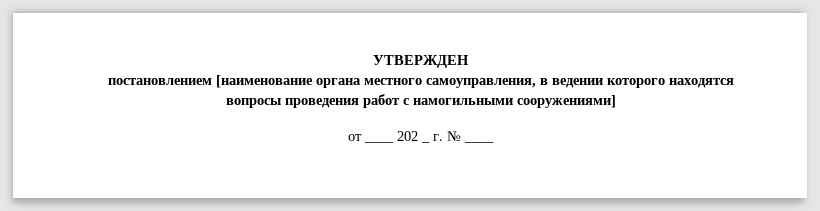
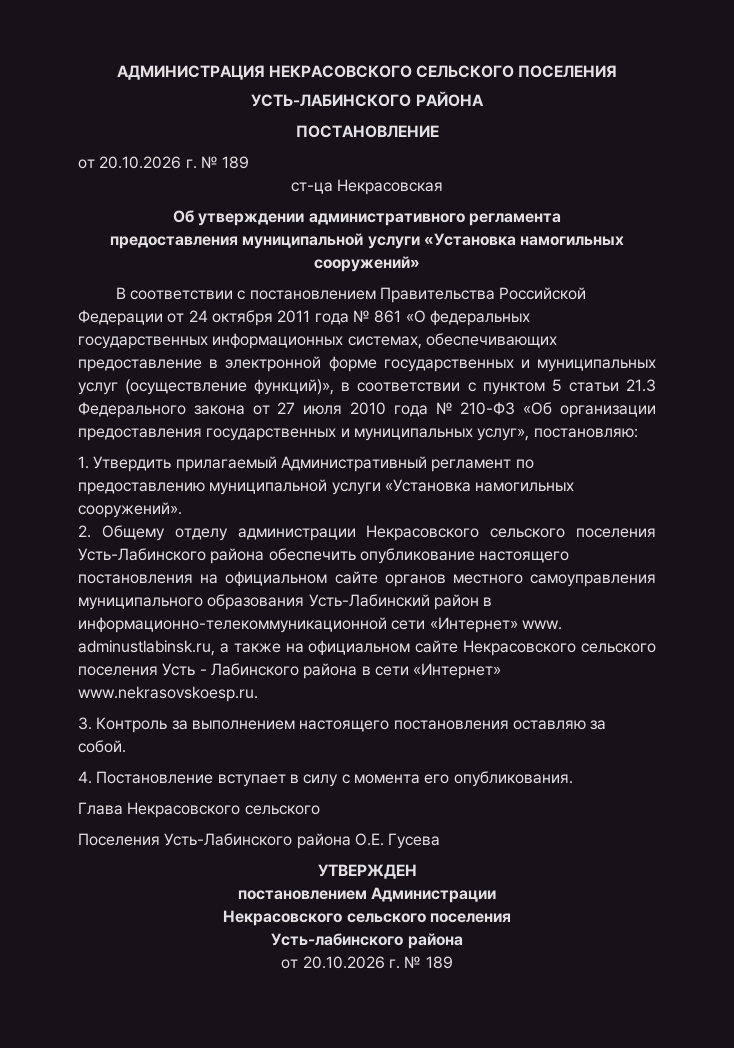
+ АДМИНИСТРАЦИЯ НЕКРАСОВСКОГО СЕЛЬСКОГО ПОСЕЛЕНИЯ
+ УСТЬ-ЛАБИНСКОГО РАЙОНА
+ ПОСТАНОВЛЕНИЕ
+ от 20.10.2026 г. № 189
+ ст-ца Некрасовская
+ Об утверждении административного регламента
+ предоставления муниципальной услуги «Установка намогильных сооружений»
+ В соответствии с постановлением Правительства Российской Федерации от 24 октября 2011 года № 861 «О федеральных государственных информационных системах, обеспечивающих предоставление в электронной форме государственных и муниципальных услуг (осуществление функций)», в соответствии с пунктом 5 статьи 21.3 Федерального закона от 27 июля 2010 года № 210-ФЗ «Об организации предоставления государственных и муниципальных услуг», постановляю:
+ 1. Утвердить прилагаемый Административный регламент по предоставлению муниципальной услуги «Установка намогильных сооружений».
+ 2. Общему отделу администрации Некрасовского сельского поселения Усть-Лабинского района обеспечить опубликование настоящего постановления на официальном сайте органов местного самоуправления муниципального образования Усть-Лабинский район в информационно-телекоммуникационной сети «Интернет» www. adminustlabinsk.ru, а также на официальном сайте Некрасовского сельского поселения Усть - Лабинского района в сети «Интернет» www.nekrasovskoesp.ru.
+ 3. Контроль за выполнением настоящего постановления оставляю за собой.
+ 4. Постановление вступает в силу с момента его опубликования.
+ Глава Некрасовского сельского
+ Поселения Усть-Лабинского района О.Е. Гусева
  УТВЕРЖДЕН
- постановлением [наименование органа местного самоуправления, в ведении которого находятся вопросы проведения работ с намогильными сооружениями]
- от ____ 202 _ г. № ____
+ постановлением Администрации
+ Некрасовского сельского поселения
+ Усть-лабинского района
+ от 20.10.2026 г. № 189

